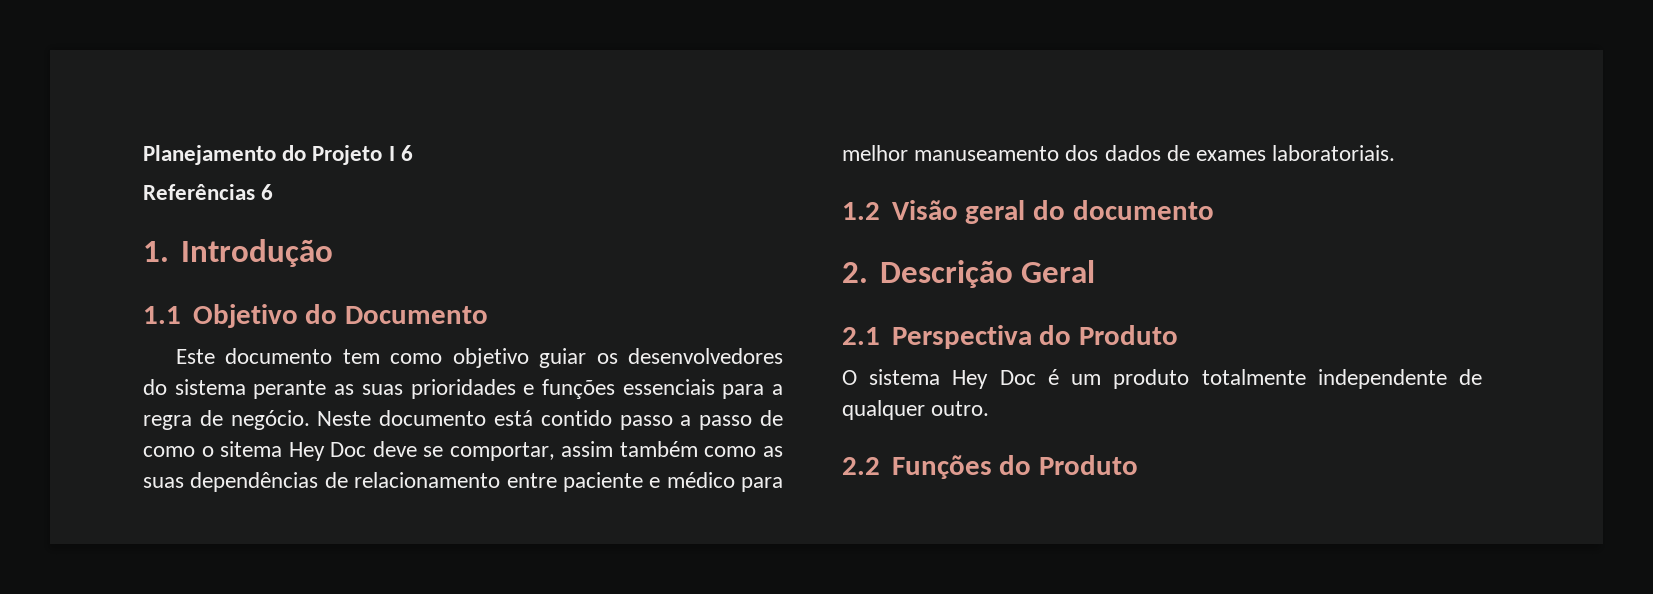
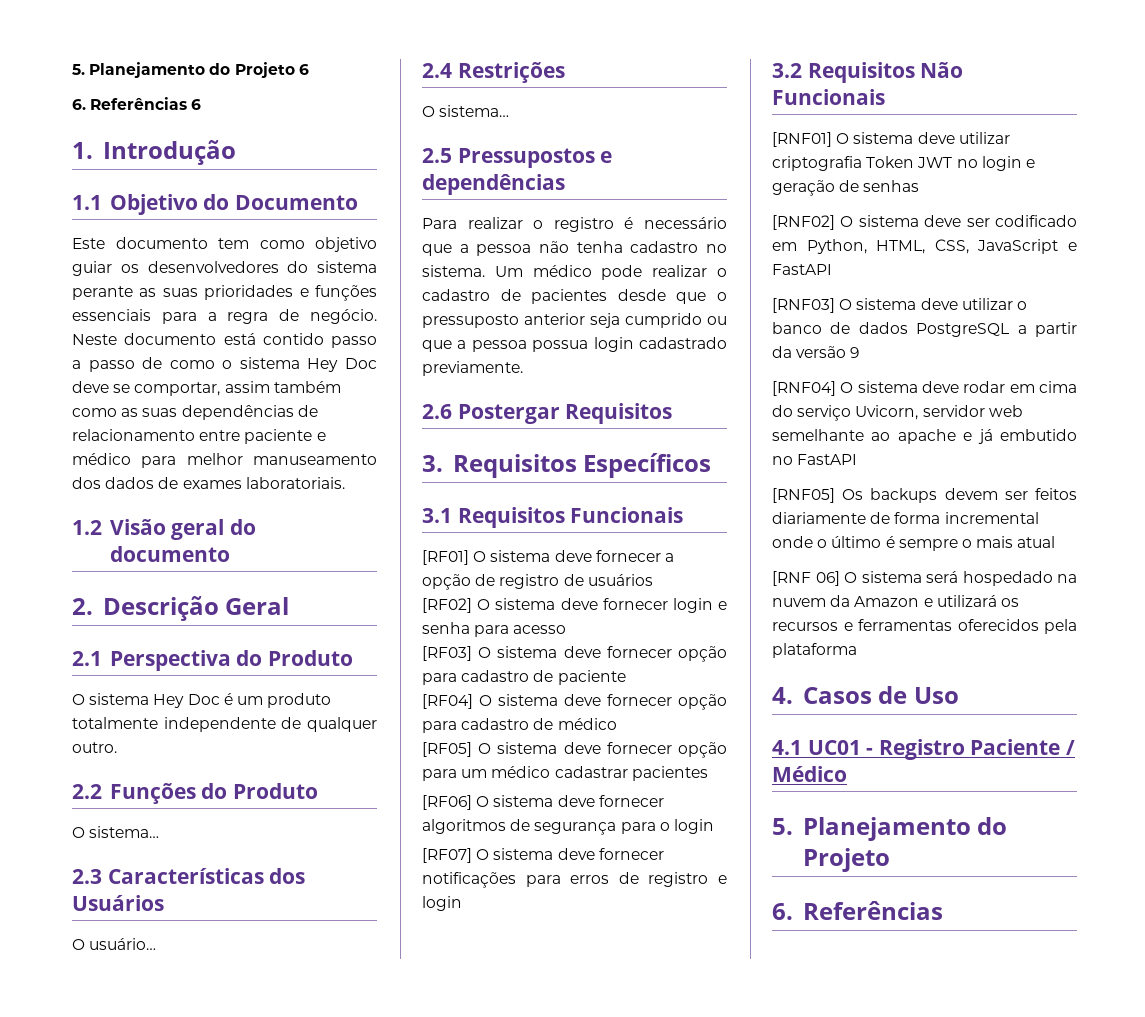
- Planejamento do Projeto I 6
- Referências 6
+ 5. Planejamento do Projeto 6
+ 6. Referências 6
- Neste documento está contido passo a passo de como o sitema Hey Doc deve se comportar, assim também como as suas dependências de relacionamento entre paciente e médico para melhor manuseamento dos dados de exames laboratoriais.
+ Neste documento está contido passo a passo de como o sistema Hey Doc deve se comportar, assim também como as suas dependências de relacionamento entre paciente e médico para melhor manuseamento dos dados de exames laboratoriais.
  2.2 Funções do Produto
+ O sistema…
+ 2.3 Características dos Usuários
+ O usuário…
+ 2.4 Restrições
+ O sistema…
+ 2.5 Pressupostos e dependências
+ Para realizar o registro é necessário que a pessoa não tenha cadastro no sistema. Um médico pode realizar o cadastro de pacientes desde que o pressuposto anterior seja cumprido ou que a pessoa possua login cadastrado previamente.
+ 2.6 Postergar Requisitos
+ 3. Requisitos Específicos
+ 3.1 Requisitos Funcionais
+ [RF01] O sistema deve fornecer a opção de registro de usuários
+ [RF02] O sistema deve fornecer login e senha para acesso
+ [RF03] O sistema deve fornecer opção para cadastro de paciente
+ [RF04] O sistema deve fornecer opção para cadastro de médico
+ [RF05] O sistema deve fornecer opção para um médico cadastrar pacientes
+ [RF06] O sistema deve fornecer algoritmos de segurança para o login
+ [RF07] O sistema deve fornecer notificações para erros de registro e login
+ 3.2 Requisitos Não Funcionais
+ [RNF01] O sistema deve utilizar criptografia Token JWT no login e geração de senhas
+ [RNF02] O sistema deve ser codificado em Python, HTML, CSS, JavaScript e FastAPI
+ [RNF03] O sistema deve utilizar o banco de dados PostgreSQL a partir da versão 9
+ [RNF04] O sistema deve rodar em cima do serviço Uvicorn, servidor web semelhante ao apache e já embutido no FastAPI
+ [RNF05] Os backups devem ser feitos diariamente de forma incremental onde o último é sempre o mais atual
+ [RNF 06] O sistema será hospedado na nuvem da Amazon e utilizará os recursos e ferramentas oferecidos pela plataforma
+ 4. Casos de Uso
+ 4.1 UC01 - Registro Paciente / Médico
+ 5. Planejamento do Projeto
+ 6. Referências

